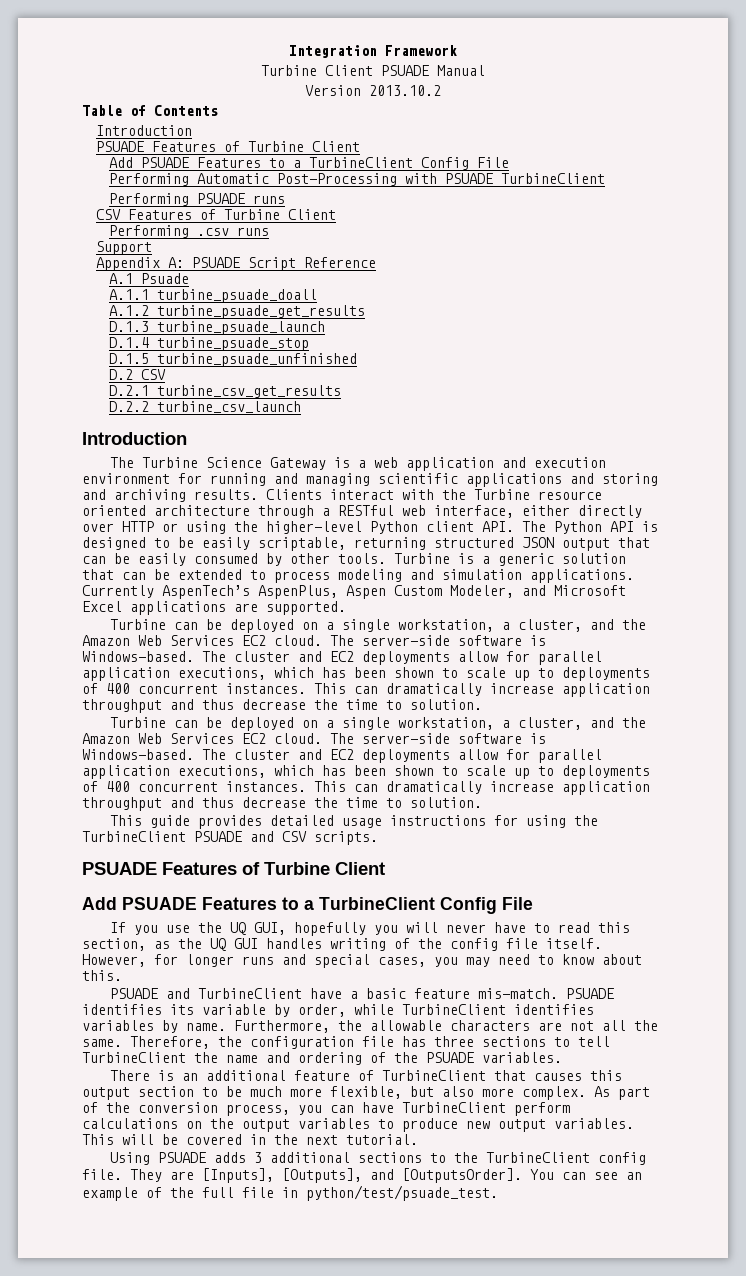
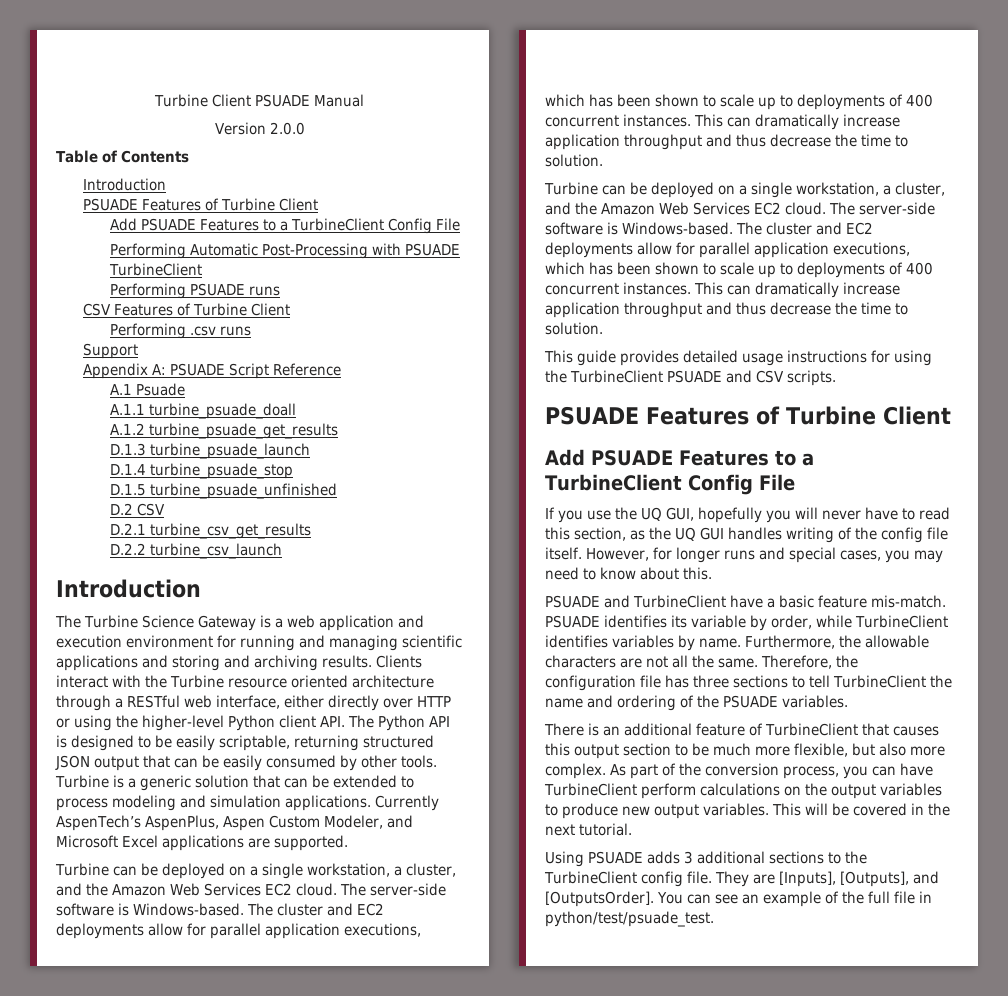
- Integration Framework
- Version 2013.10.2
+ Version 2.0.0

